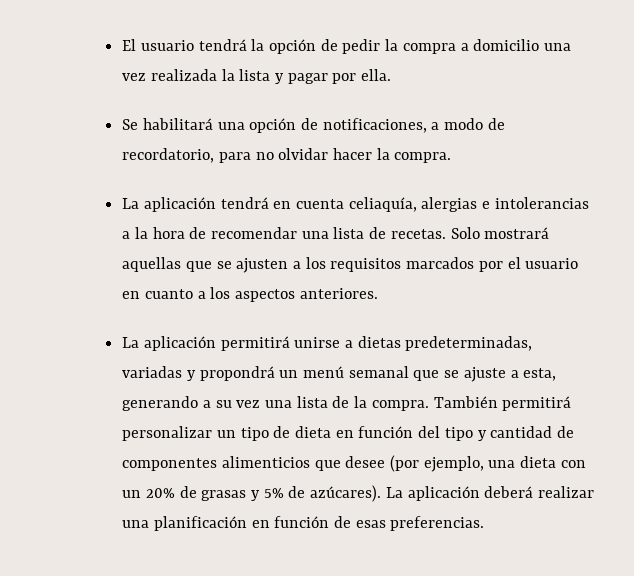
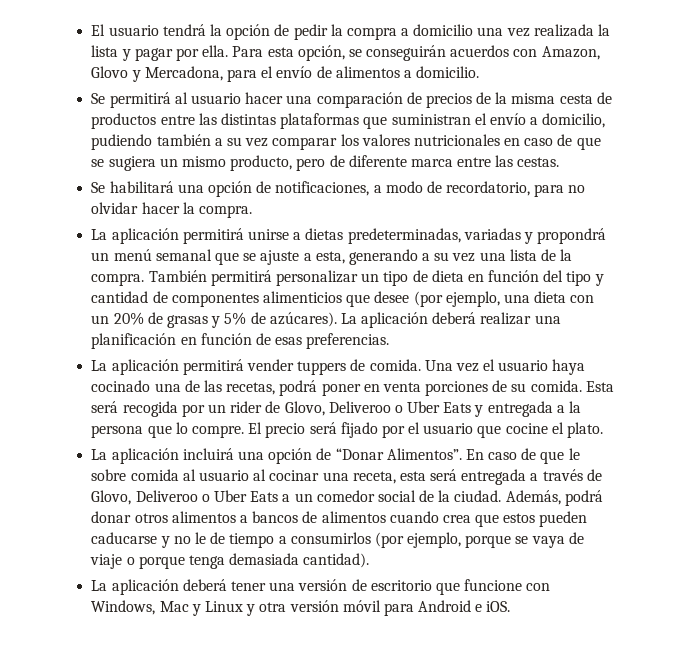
+ Para esta opción, se conseguirán acuerdos con Amazon, Glovo y Mercadona, para el envío de alimentos a domicilio.
+ Se permitirá al usuario hacer una comparación de precios de la misma cesta de productos entre las distintas plataformas que suministran el envío a domicilio, pudiendo también a su vez comparar los valores nutricionales en caso de que se sugiera un mismo producto, pero de diferente marca entre las cestas.
- La aplicación tendrá en cuenta celiaquía, alergias e intolerancias a la hora de recomendar una lista de recetas. Solo mostrará aquellas que se ajusten a los requisitos marcados por el usuario en cuanto a los aspectos anteriores.
+ La aplicación permitirá vender tuppers de comida. Una vez el usuario haya cocinado una de las recetas, podrá poner en venta porciones de su comida. Esta será recogida por un rider de Glovo, Deliveroo o Uber Eats y entregada a la persona que lo compre. El precio será fijado por el usuario que cocine el plato.
+ La aplicación incluirá una opción de “Donar Alimentos”. En caso de que le sobre comida al usuario al cocinar una receta, esta será entregada a través de Glovo, Deliveroo o Uber Eats a un comedor social de la ciudad. Además, podrá donar otros alimentos a bancos de alimentos cuando crea que estos pueden caducarse y no le de tiempo a consumirlos (por ejemplo, porque se vaya de viaje o porque tenga demasiada cantidad).
+ La aplicación deberá tener una versión de escritorio que funcione con Windows, Mac y Linux y otra versión móvil para Android e iOS.

